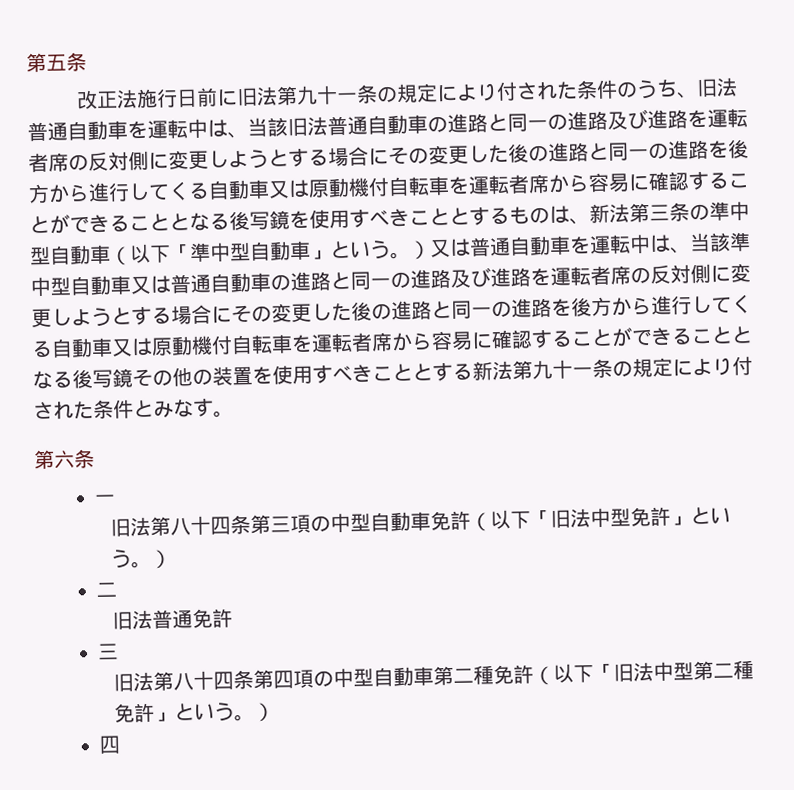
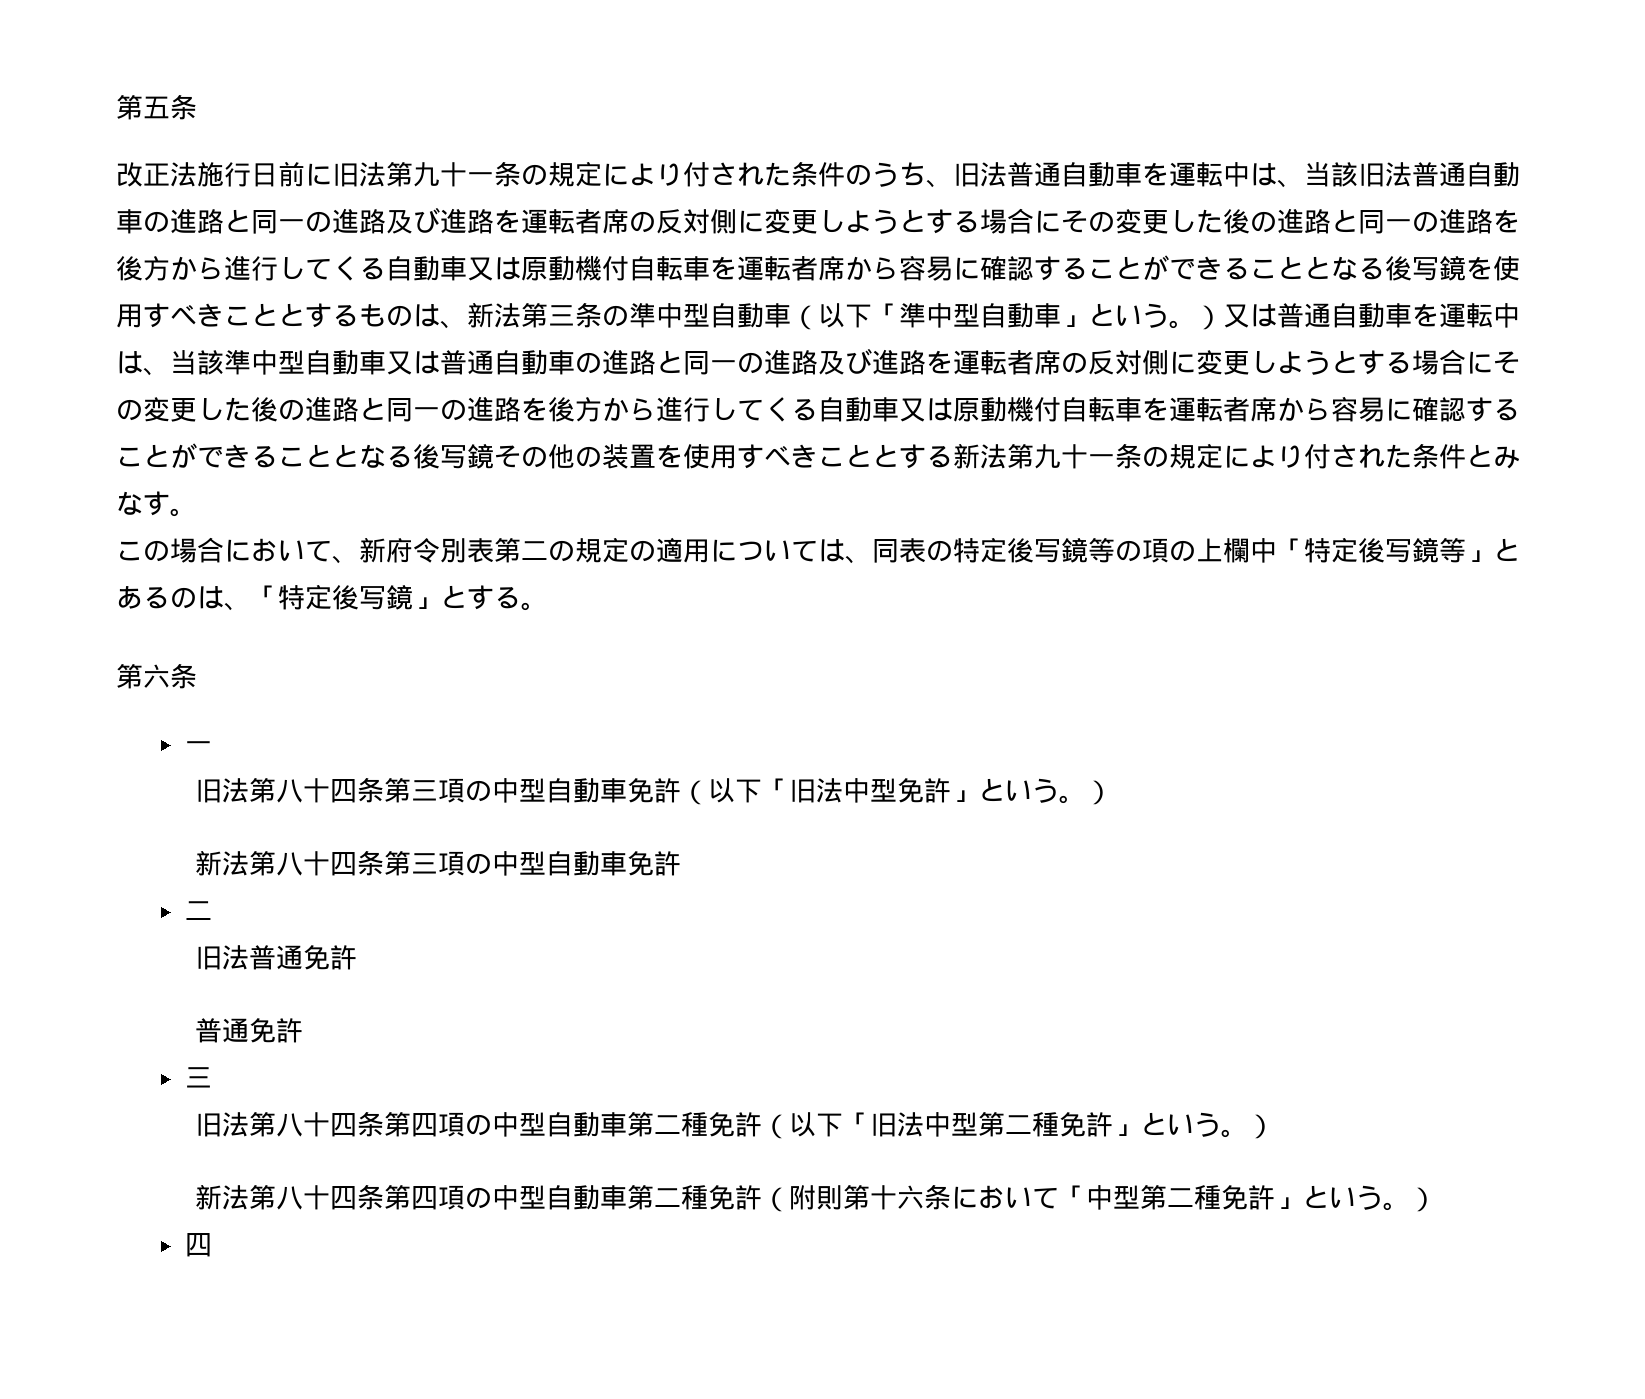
+ この場合において、新府令別表第二の規定の適用については、同表の特定後写鏡等の項の上欄中「特定後写鏡等」とあるのは、「特定後写鏡」とする。
+ 新法第八十四条第三項の中型自動車免許
  旧法普通免許
+ 普通免許
+ 新法第八十四条第四項の中型自動車第二種免許（附則第十六条において「中型第二種免許」という。）

